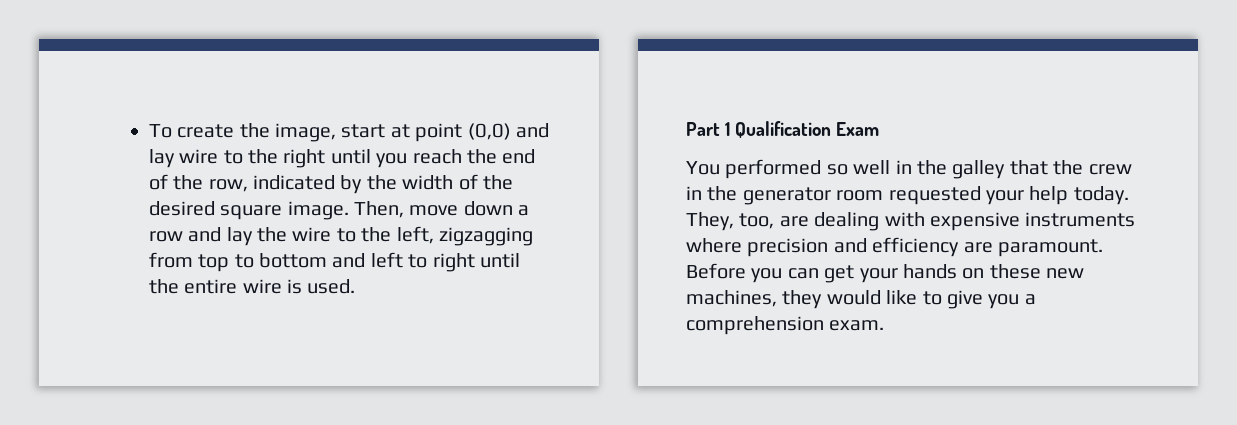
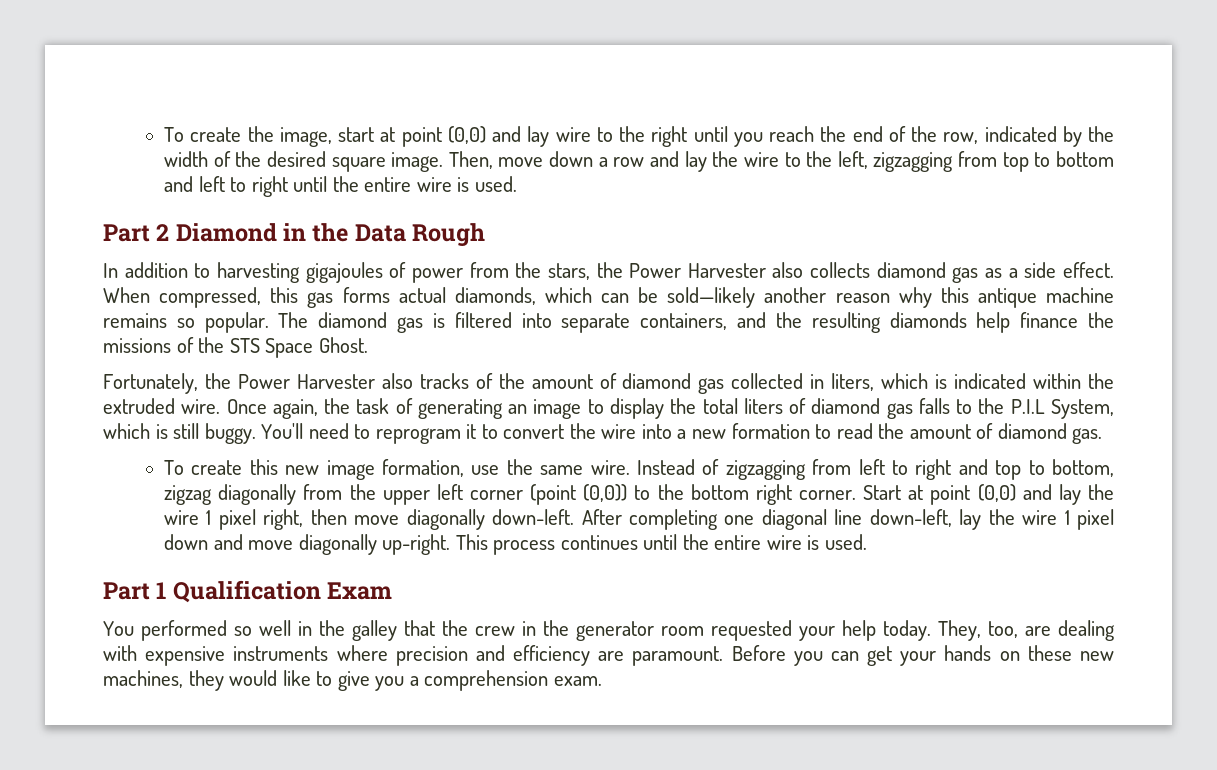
+ Part 2 Diamond in the Data Rough
+ In addition to harvesting gigajoules of power from the stars, the Power Harvester also collects diamond gas as a side effect. When compressed, this gas forms actual diamonds, which can be sold—likely another reason why this antique machine remains so popular. The diamond gas is filtered into separate containers, and the resulting diamonds help finance the missions of the STS Space Ghost.
+ Fortunately, the Power Harvester also tracks of the amount of diamond gas collected in liters, which is indicated within the extruded wire. Once again, the task of generating an image to display the total liters of diamond gas falls to the P.I.L System, which is still buggy. You'll need to reprogram it to convert the wire into a new formation to read the amount of diamond gas.
+ To create this new image formation, use the same wire. Instead of zigzagging from left to right and top to bottom, zigzag diagonally from the upper left corner (point (0,0)) to the bottom right corner. Start at point (0,0) and lay the wire 1 pixel right, then move diagonally down-left. After completing one diagonal line down-left, lay the wire 1 pixel down and move diagonally up-right. This process continues until the entire wire is used.

